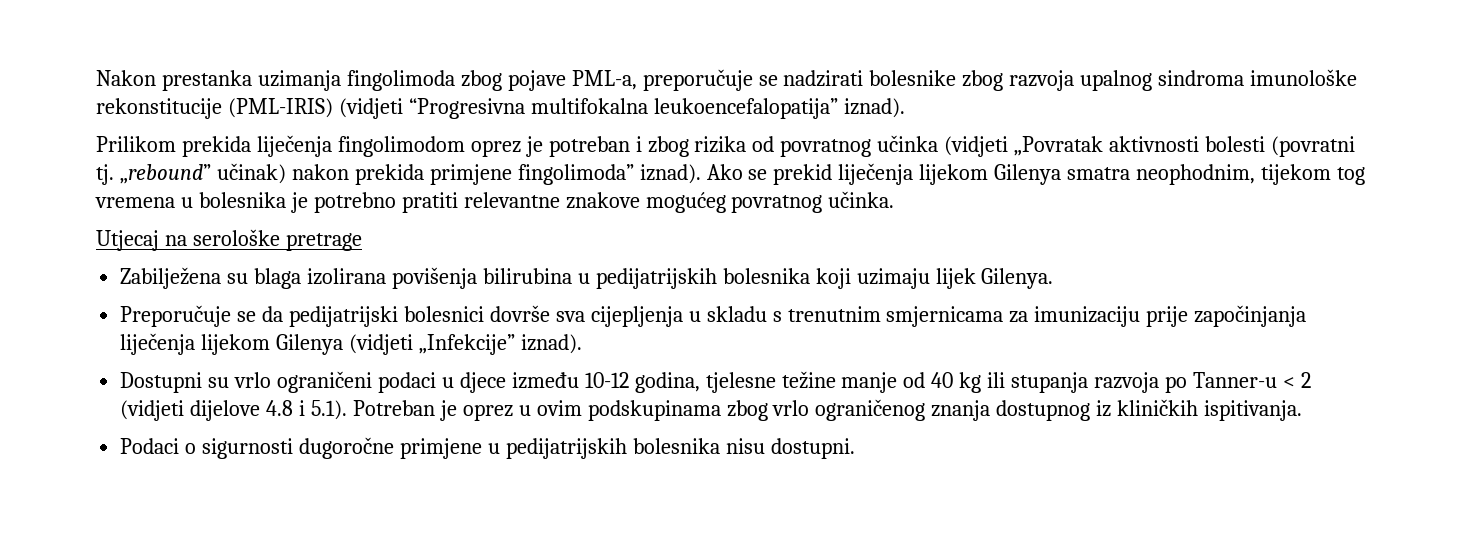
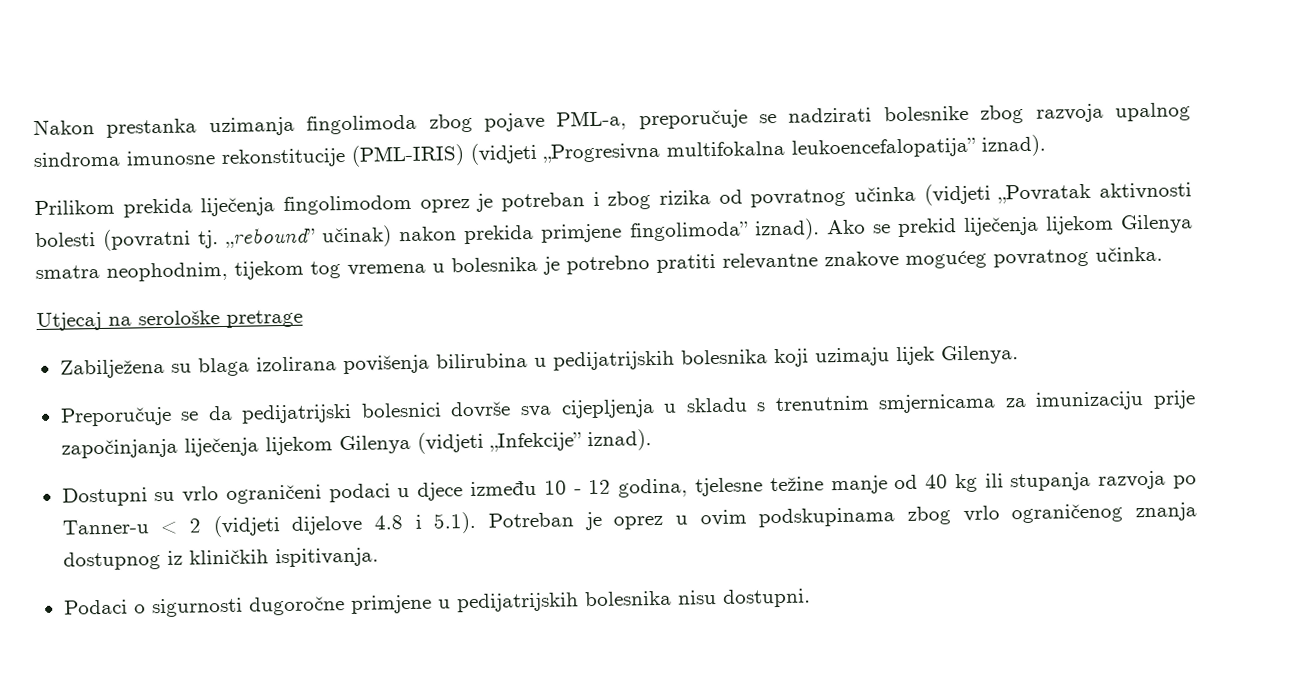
- Nakon prestanka uzimanja fingolimoda zbog pojave PML-a, preporučuje se nadzirati bolesnike zbog razvoja upalnog sindroma imunološke rekonstitucije (PML-IRIS) (vidjeti “Progresivna multifokalna leukoencefalopatija” iznad).
+ Nakon prestanka uzimanja fingolimoda zbog pojave PML-a, preporučuje se nadzirati bolesnike zbog razvoja upalnog sindroma imunosne rekonstitucije (PML-IRIS) (vidjeti „Progresivna multifokalna leukoencefalopatija” iznad).
- Dostupni su vrlo ograničeni podaci u djece između 10-12 godina, tjelesne težine manje od 40 kg ili stupanja razvoja po Tanner-u < 2 (vidjeti dijelove 4.8 i 5.1). Potreban je oprez u ovim podskupinama zbog vrlo ograničenog znanja dostupnog iz kliničkih ispitivanja.
+ Dostupni su vrlo ograničeni podaci u djece između 10 - 12 godina, tjelesne težine manje od 40 kg ili stupanja razvoja po Tanner-u < 2 (vidjeti dijelove 4.8 i 5.1). Potreban je oprez u ovim podskupinama zbog vrlo ograničenog znanja dostupnog iz kliničkih ispitivanja.

